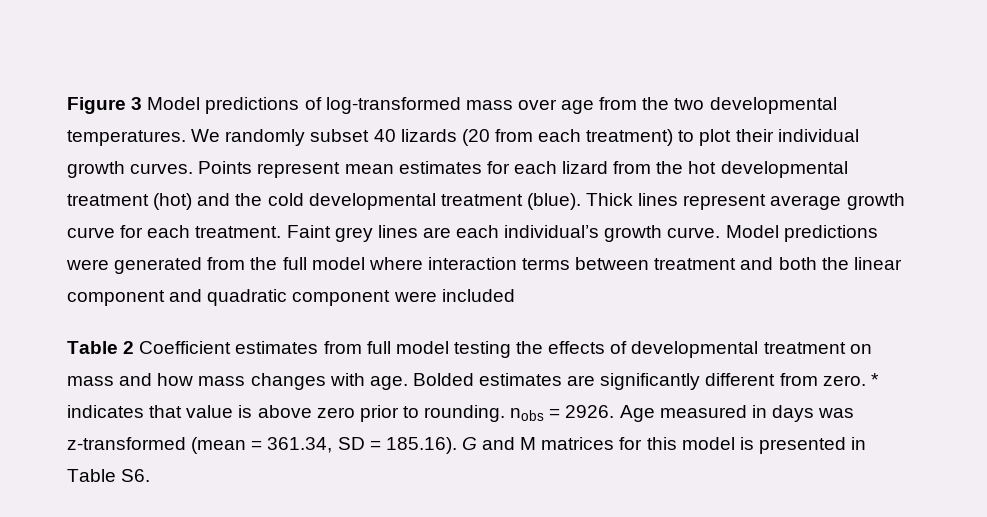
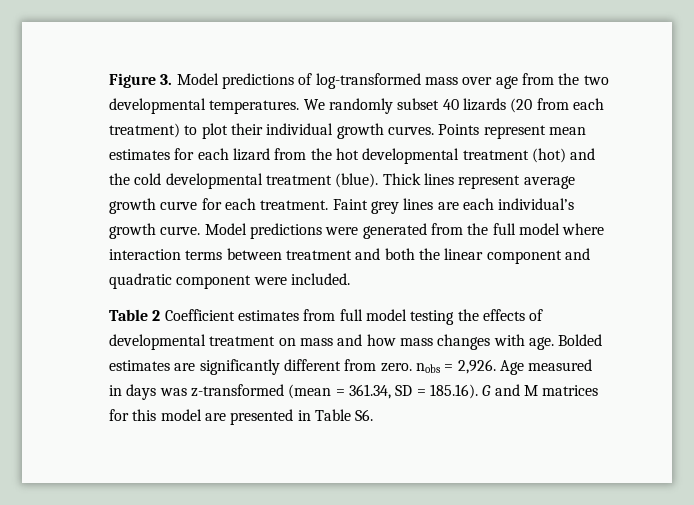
- Figure 3 Model predictions of log-transformed mass over age from the two developmental temperatures.
+ Figure 3. Model predictions of log-transformed mass over age from the two developmental temperatures.
- Model predictions were generated from the full model where interaction terms between treatment and both the linear component and quadratic component were included
+ Model predictions were generated from the full model where interaction terms between treatment and both the linear component and quadratic component were included.
- Bolded estimates are significantly different from zero. * indicates that value is above zero prior to rounding. nobs = 2926.
+ Bolded estimates are significantly different from zero. nobs = 2,926.
- Age measured in days was z-transformed (mean = 361.34, SD = 185.16). G and M matrices for this model is presented in Table S6.
+ Age measured in days was z-transformed (mean = 361.34, SD = 185.16). G and M matrices for this model are presented in Table S6.

